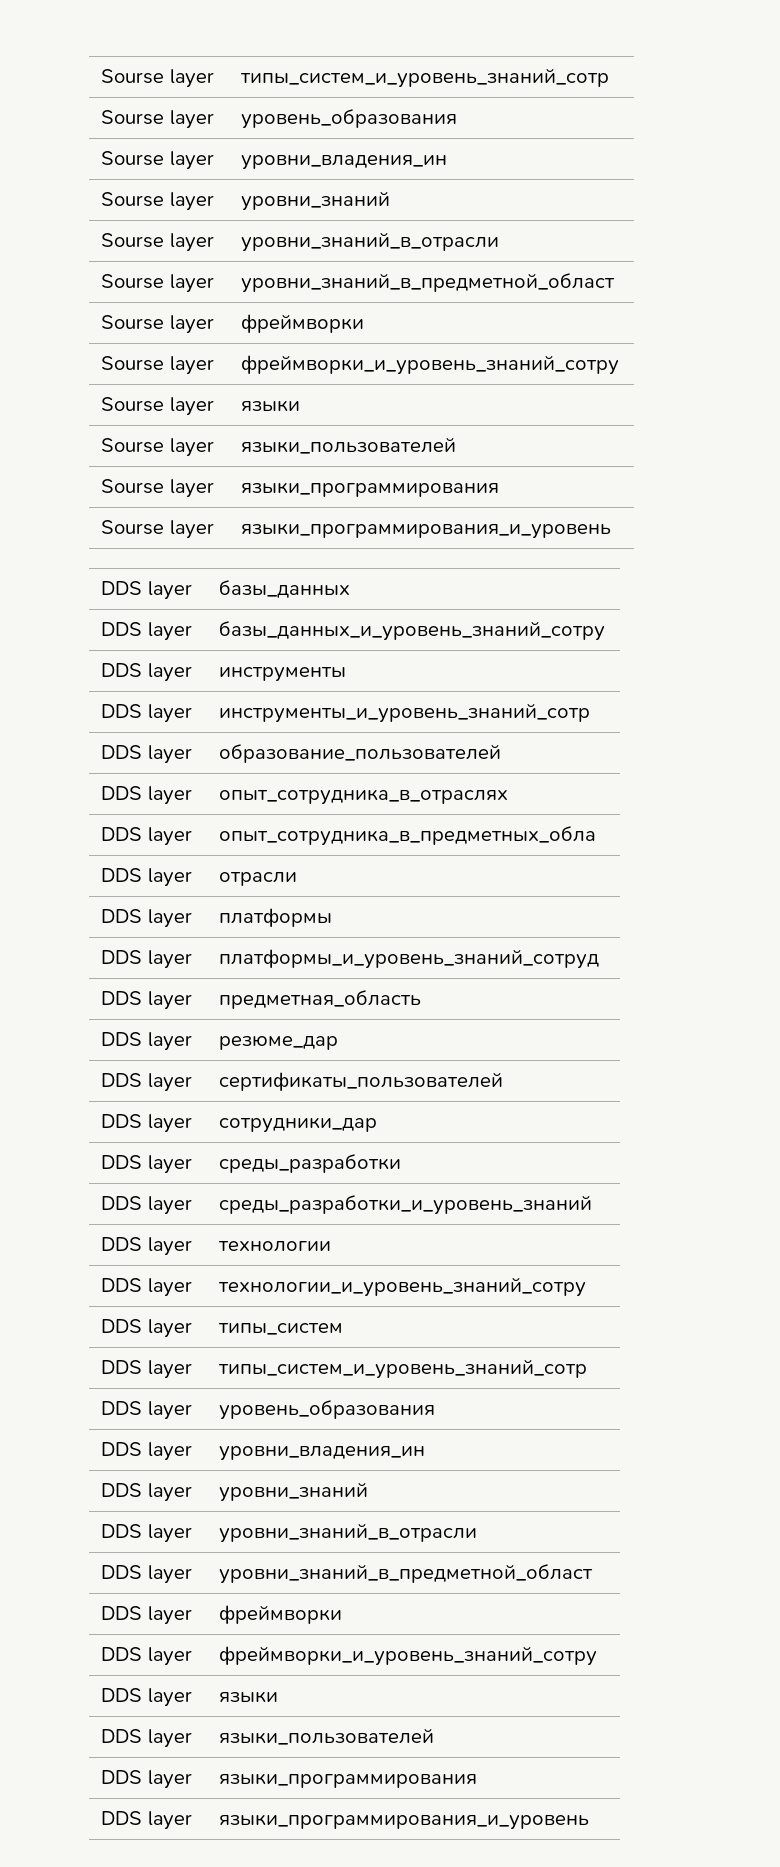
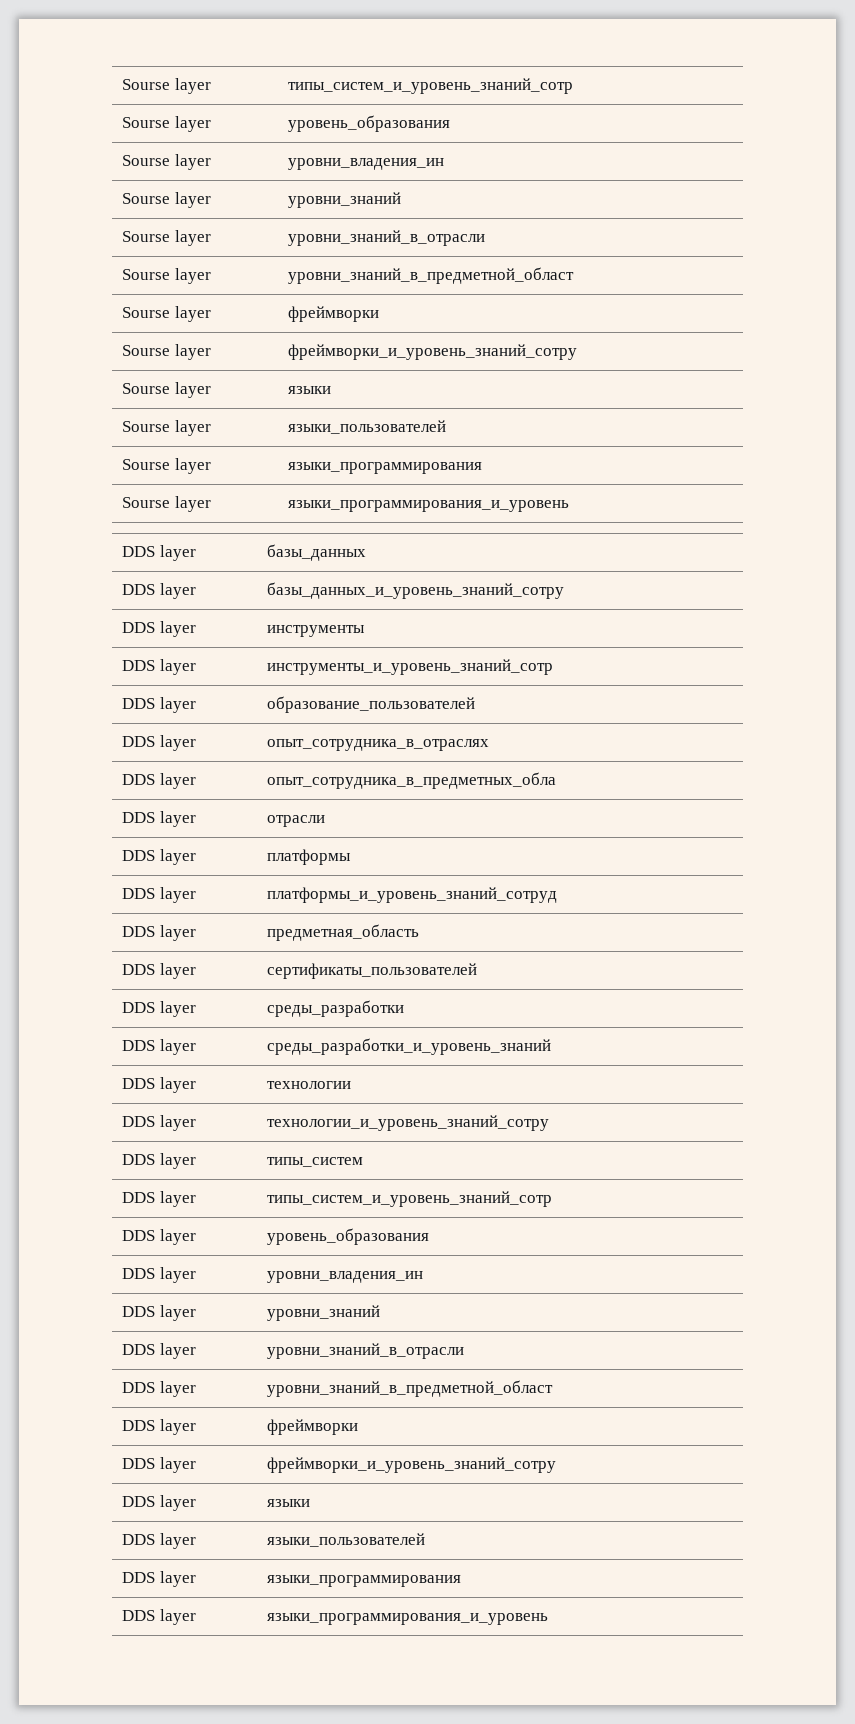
- DDS layer | резюме_дар
- DDS layer | сотрудники_дар

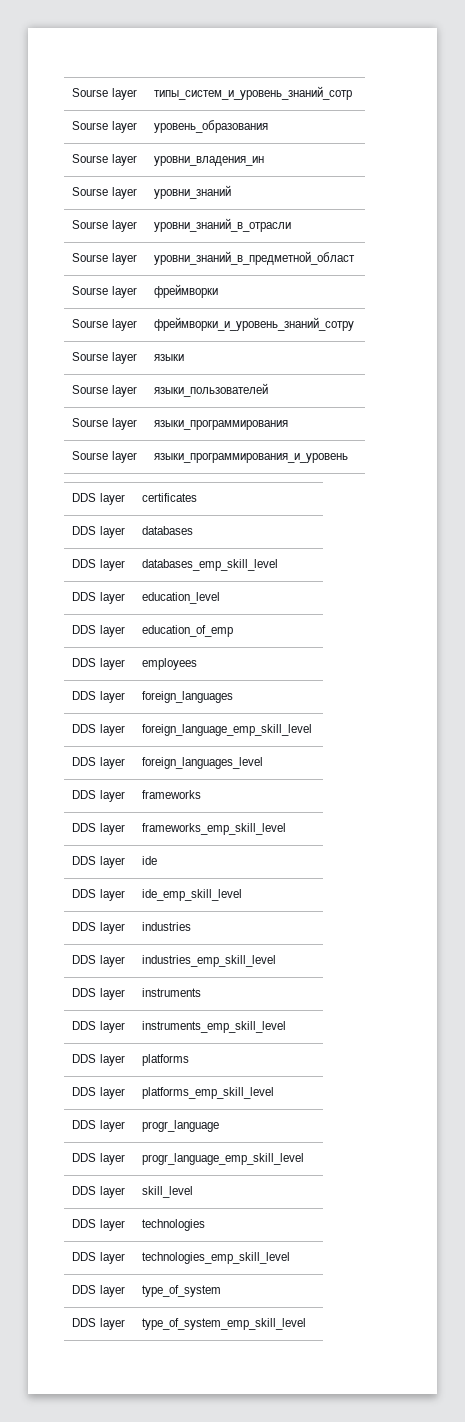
- DDS layer | базы_данных
- DDS layer | базы_данных_и_уровень_знаний_сотру
- DDS layer | инструменты
- DDS layer | инструменты_и_уровень_знаний_сотр
- DDS layer | образование_пользователей
- DDS layer | опыт_сотрудника_в_отраслях
- DDS layer | опыт_сотрудника_в_предметных_обла
- DDS layer | отрасли
- DDS layer | платформы
- DDS layer | платформы_и_уровень_знаний_сотруд
- DDS layer | предметная_область
- DDS layer | сертификаты_пользователей
- DDS layer | среды_разработки
- DDS layer | среды_разработки_и_уровень_знаний
- DDS layer | технологии
- DDS layer | технологии_и_уровень_знаний_сотру
- DDS layer | типы_систем
- DDS layer | типы_систем_и_уровень_знаний_сотр
- DDS layer | уровень_образования
- DDS layer | уровни_владения_ин
- DDS layer | уровни_знаний
- DDS layer | уровни_знаний_в_отрасли
- DDS layer | уровни_знаний_в_предметной_област
- DDS layer | фреймворки
- DDS layer | фреймворки_и_уровень_знаний_сотру
- DDS layer | языки
- DDS layer | языки_пользователей
- DDS layer | языки_программирования
- DDS layer | языки_программирования_и_уровень
+ DDS layer | certificates
+ DDS layer | databases
+ DDS layer | databases_emp_skill_level
+ DDS layer | education_level
+ DDS layer | education_of_emp
+ DDS layer | employees
+ DDS layer | foreign_languages
+ DDS layer | foreign_language_emp_skill_level
+ DDS layer | foreign_languages_level
+ DDS layer | frameworks
+ DDS layer | frameworks_emp_skill_level
+ DDS layer | ide
+ DDS layer | ide_emp_skill_level
+ DDS layer | industries
+ DDS layer | industries_emp_skill_level
+ DDS layer | instruments
+ DDS layer | instruments_emp_skill_level
+ DDS layer | platforms
+ DDS layer | platforms_emp_skill_level
+ DDS layer | progr_language
+ DDS layer | progr_language_emp_skill_level
+ DDS layer | skill_level
+ DDS layer | technologies
+ DDS layer | technologies_emp_skill_level
+ DDS layer | type_of_system
+ DDS layer | type_of_system_emp_skill_level

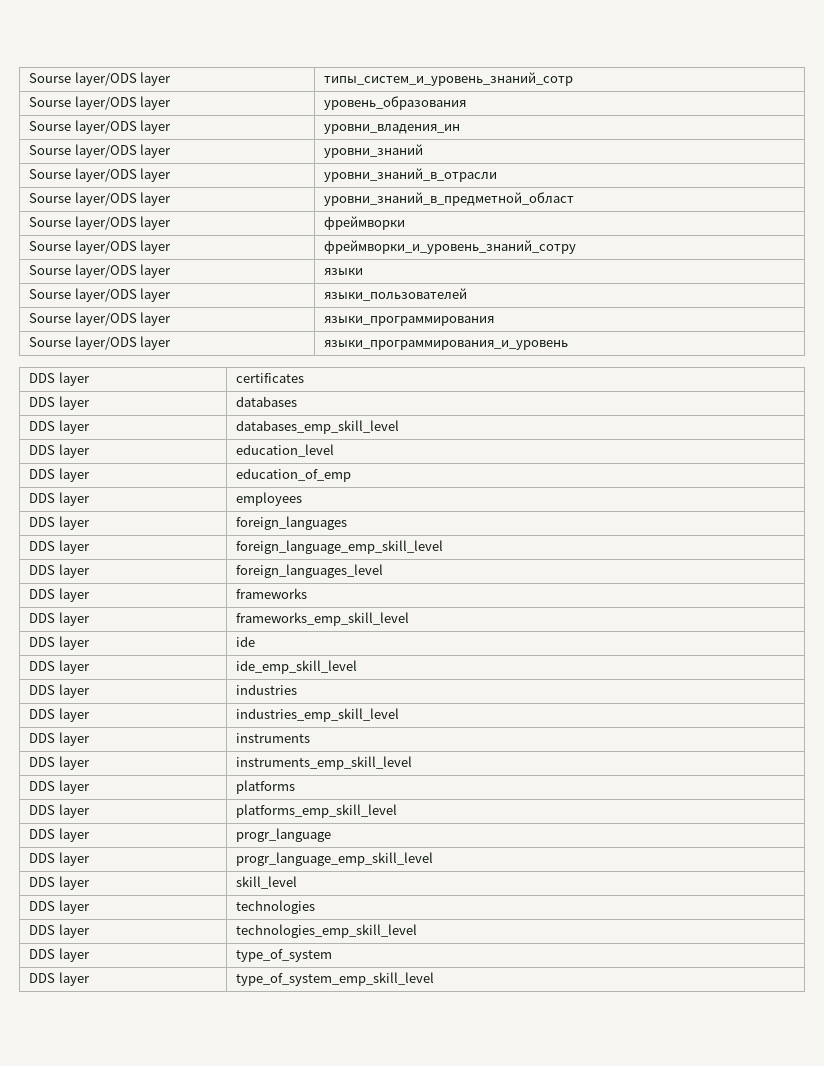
- Sourse layer | типы_систем_и_уровень_знаний_сотр
+ Sourse layer/ODS layer | типы_систем_и_уровень_знаний_сотр
- Sourse layer | уровень_образования
+ Sourse layer/ODS layer | уровень_образования
- Sourse layer | уровни_владения_ин
+ Sourse layer/ODS layer | уровни_владения_ин
- Sourse layer | уровни_знаний
+ Sourse layer/ODS layer | уровни_знаний
- Sourse layer | уровни_знаний_в_отрасли
+ Sourse layer/ODS layer | уровни_знаний_в_отрасли
- Sourse layer | уровни_знаний_в_предметной_област
+ Sourse layer/ODS layer | уровни_знаний_в_предметной_област
- Sourse layer | фреймворки
+ Sourse layer/ODS layer | фреймворки
- Sourse layer | фреймворки_и_уровень_знаний_сотру
+ Sourse layer/ODS layer | фреймворки_и_уровень_знаний_сотру
- Sourse layer | языки
+ Sourse layer/ODS layer | языки
- Sourse layer | языки_пользователей
+ Sourse layer/ODS layer | языки_пользователей
- Sourse layer | языки_программирования
+ Sourse layer/ODS layer | языки_программирования
- Sourse layer | языки_программирования_и_уровень
+ Sourse layer/ODS layer | языки_программирования_и_уровень

